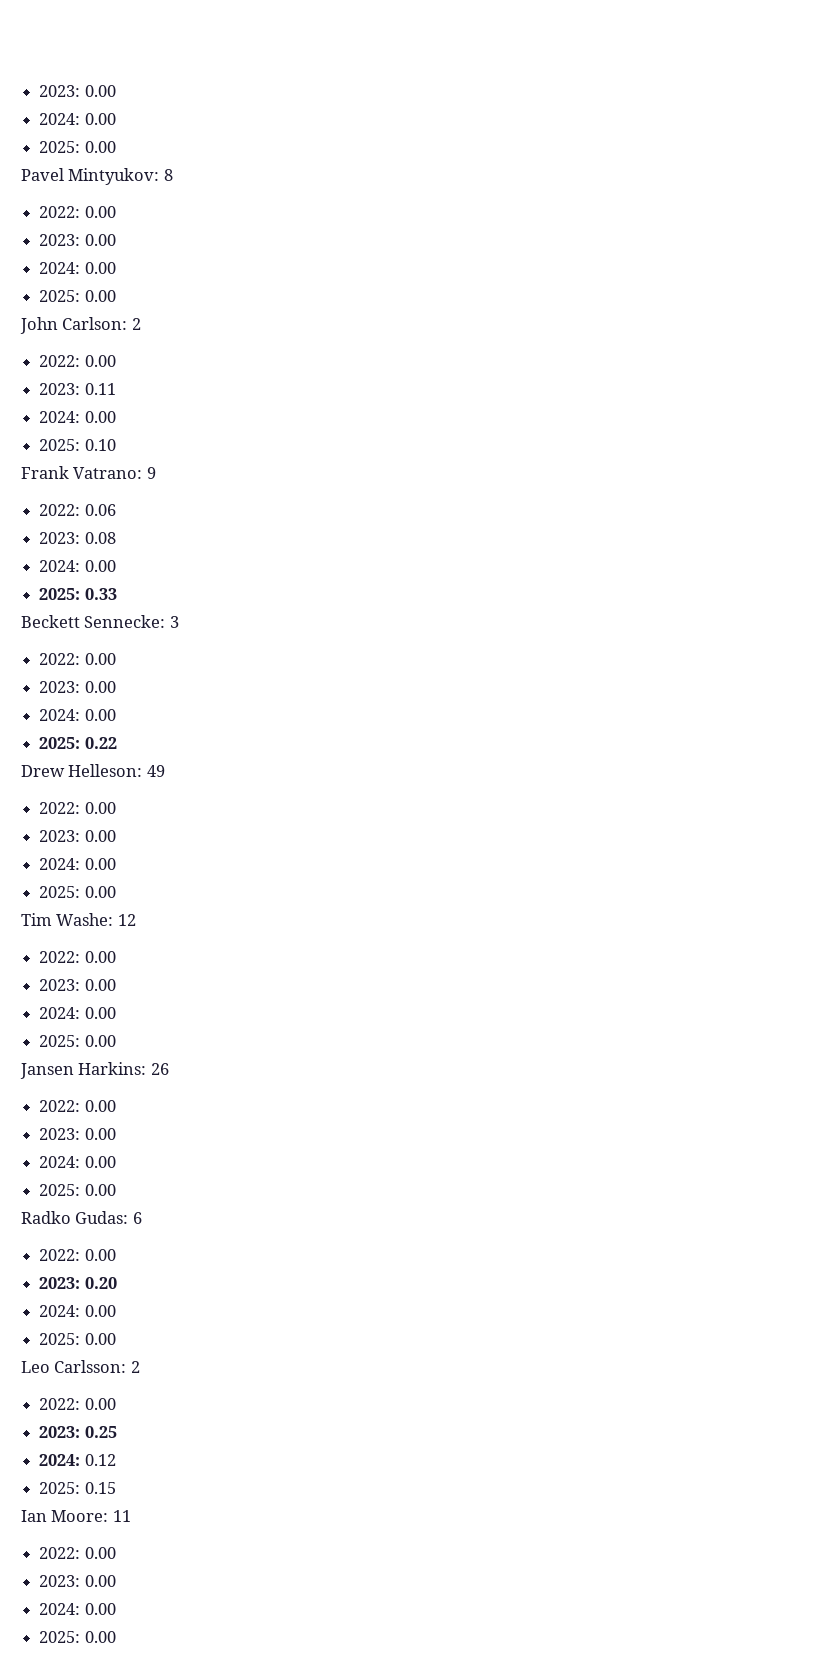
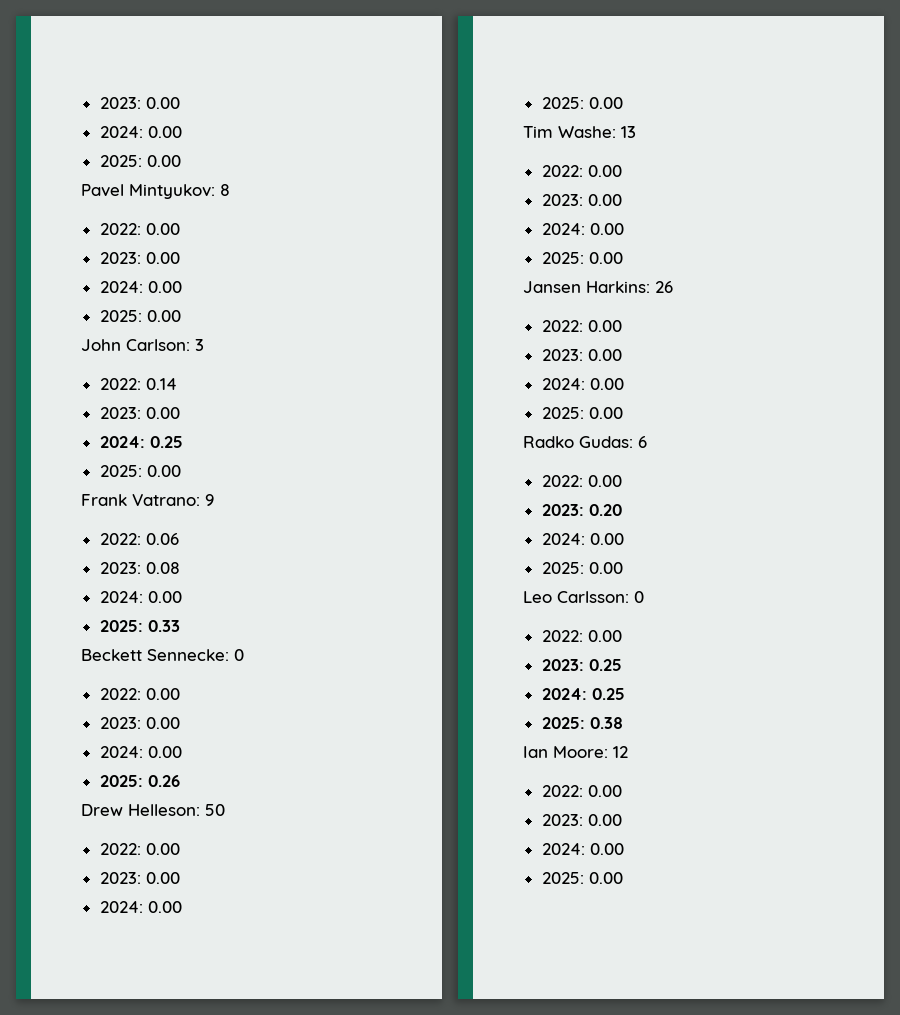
- John Carlson: 2
- 2022: 0.00
- 2023: 0.11
- 2024: 0.00
- 2025: 0.10
+ John Carlson: 3
+ 2022: 0.14
+ 2023: 0.00
+ 2024: 0.25
+ 2025: 0.00
- Beckett Sennecke: 3
+ Beckett Sennecke: 0
  2022: 0.00
  2023: 0.00
  2024: 0.00
- 2025: 0.22
+ 2025: 0.26
- Drew Helleson: 49
+ Drew Helleson: 50
- Tim Washe: 12
+ Tim Washe: 13
- Leo Carlsson: 2
+ Leo Carlsson: 0
  2023: 0.25
- 2024: 0.12
- 2025: 0.15
+ 2024: 0.25
+ 2025: 0.38
- Ian Moore: 11
+ Ian Moore: 12

